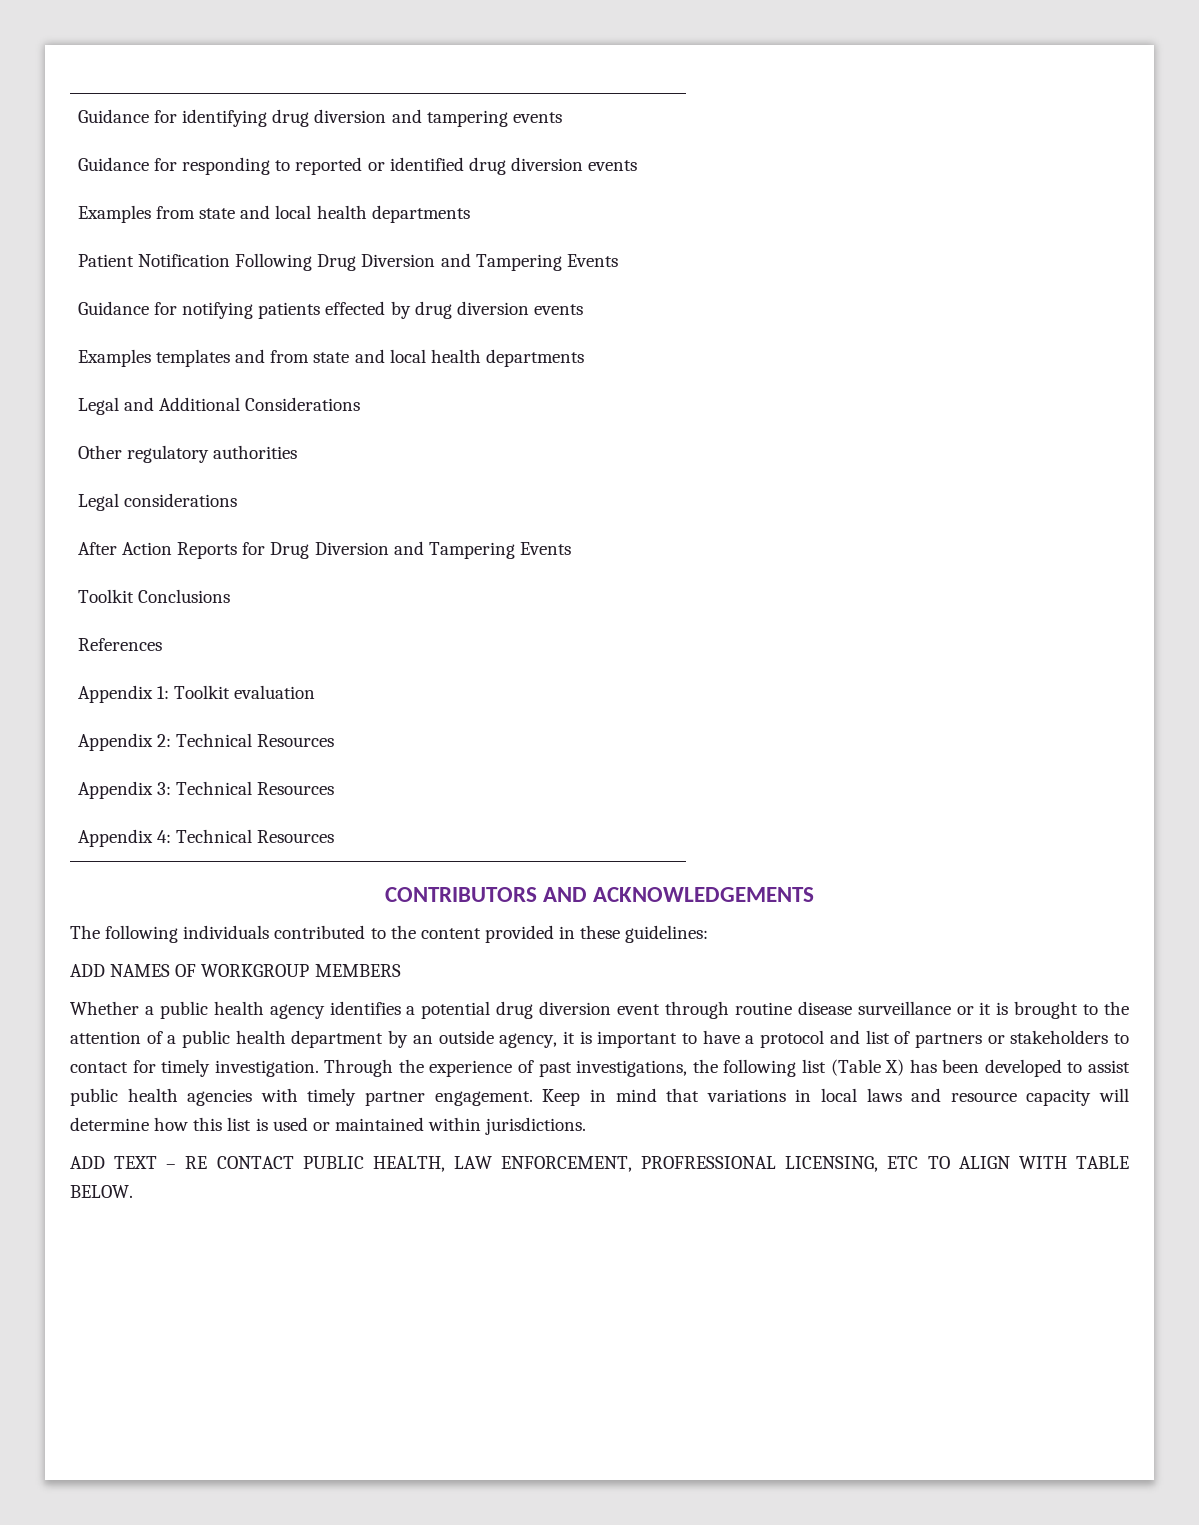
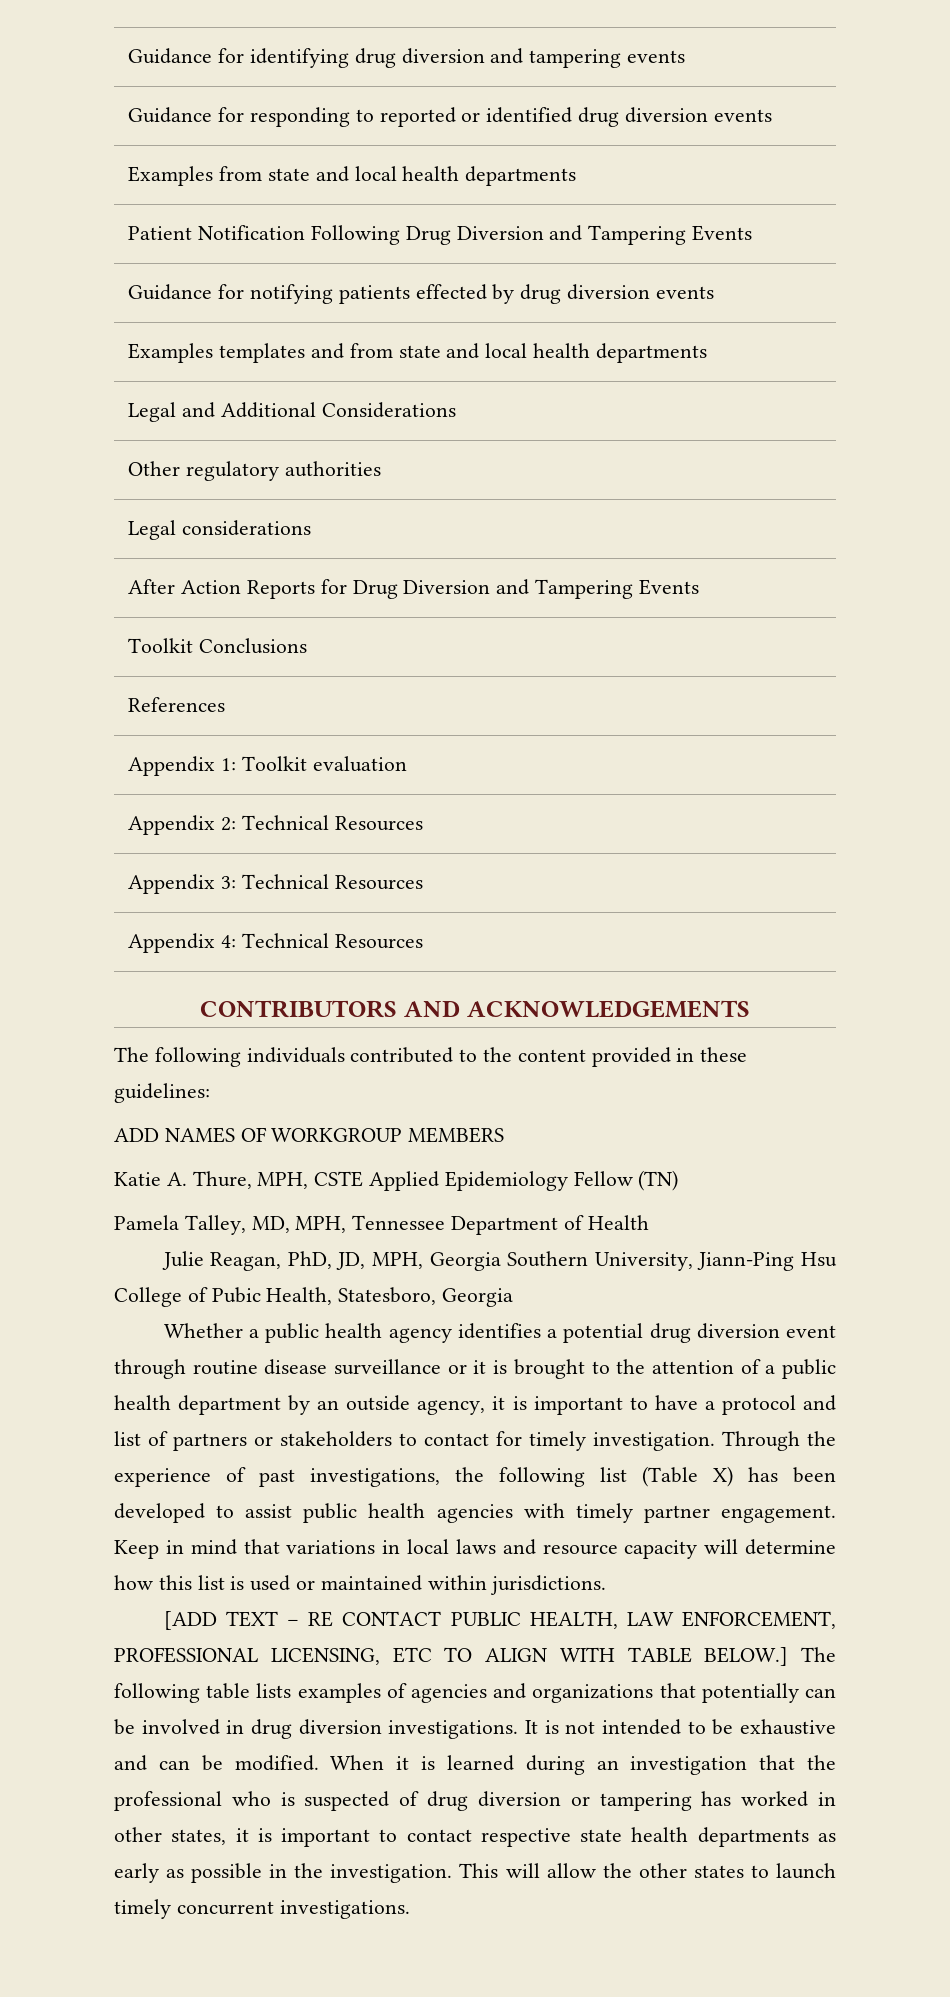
+ Katie A. Thure, MPH, CSTE Applied Epidemiology Fellow (TN)
+ Pamela Talley, MD, MPH, Tennessee Department of Health
+ Julie Reagan, PhD, JD, MPH, Georgia Southern University, Jiann-Ping Hsu College of Pubic Health, Statesboro, Georgia
- ADD TEXT – RE CONTACT PUBLIC HEALTH, LAW ENFORCEMENT, PROFRESSIONAL LICENSING, ETC TO ALIGN WITH TABLE BELOW.
+ [ADD TEXT – RE CONTACT PUBLIC HEALTH, LAW ENFORCEMENT, PROFESSIONAL LICENSING, ETC TO ALIGN WITH TABLE BELOW.] The following table lists examples of agencies and organizations that potentially can be involved in drug diversion investigations. It is not intended to be exhaustive and can be modified. When it is learned during an investigation that the professional who is suspected of drug diversion or tampering has worked in other states, it is important to contact respective state health departments as early as possible in the investigation. This will allow the other states to launch timely concurrent investigations.

